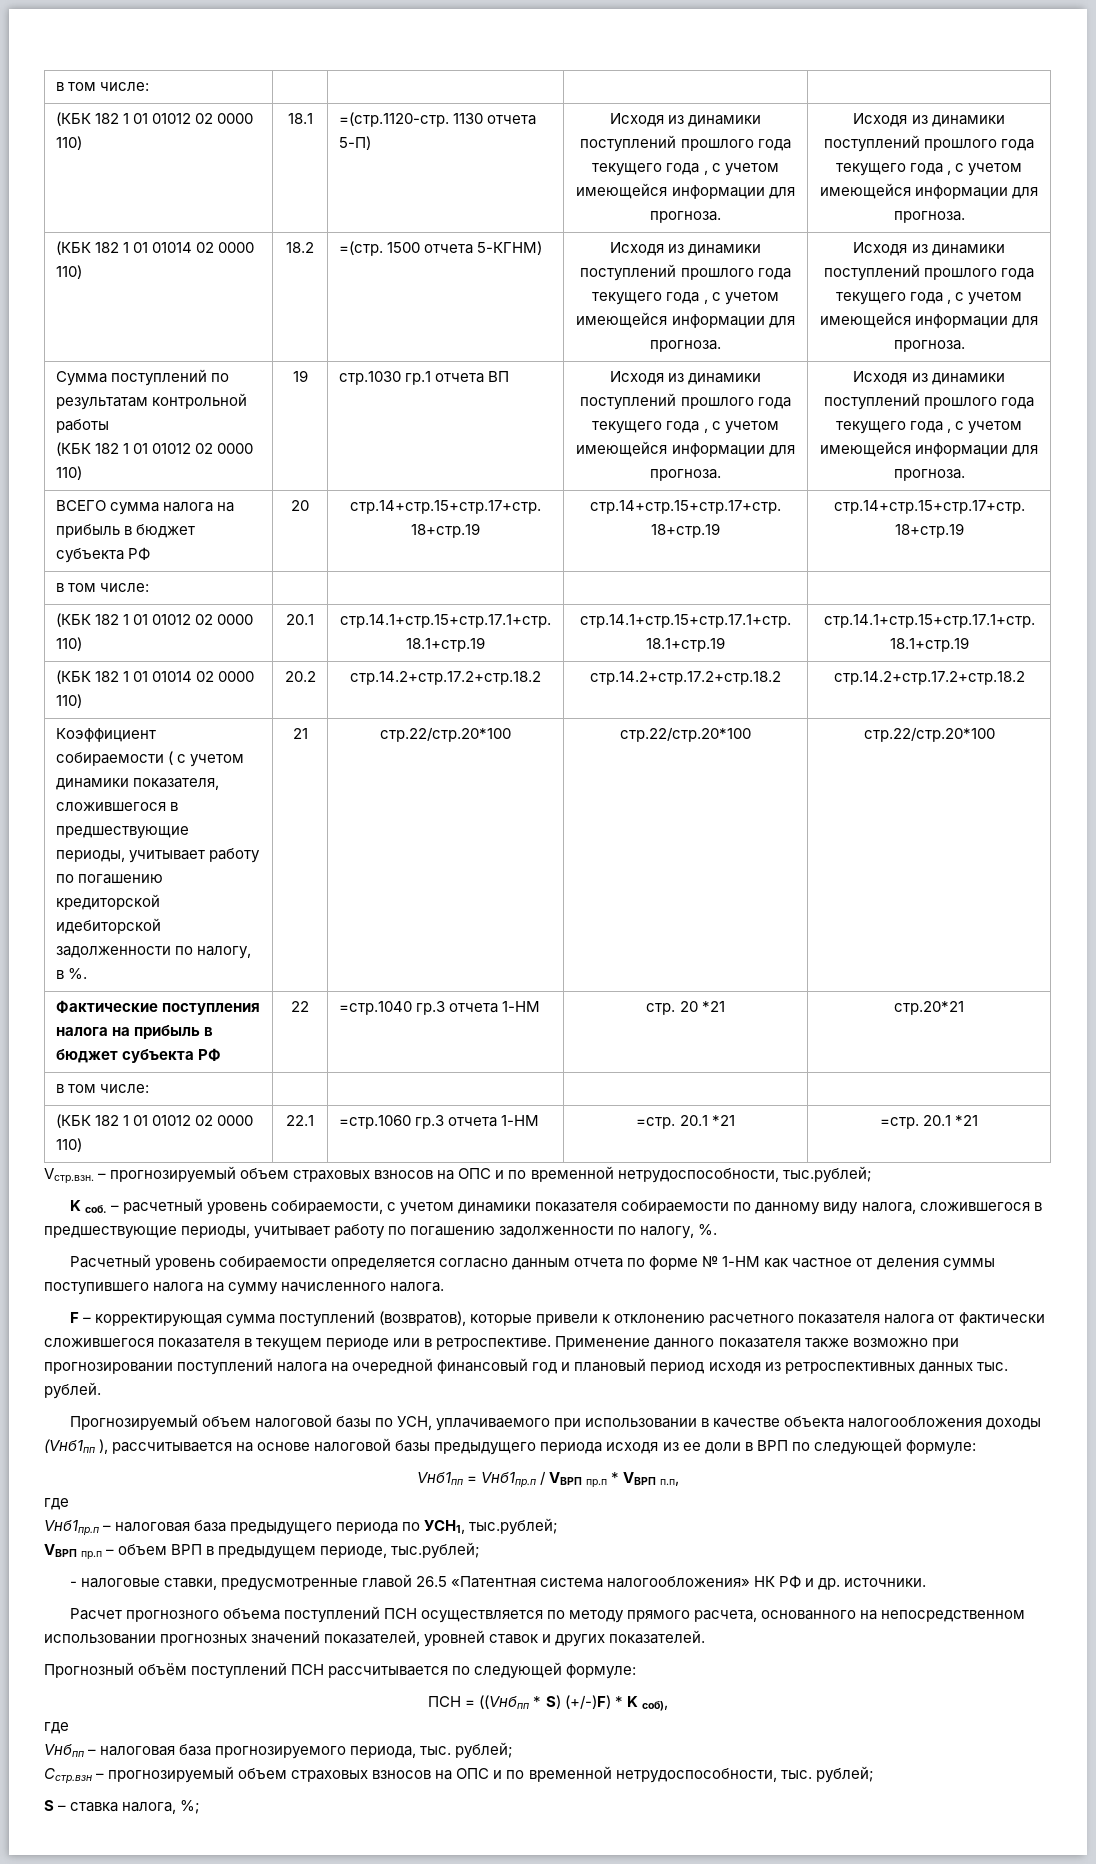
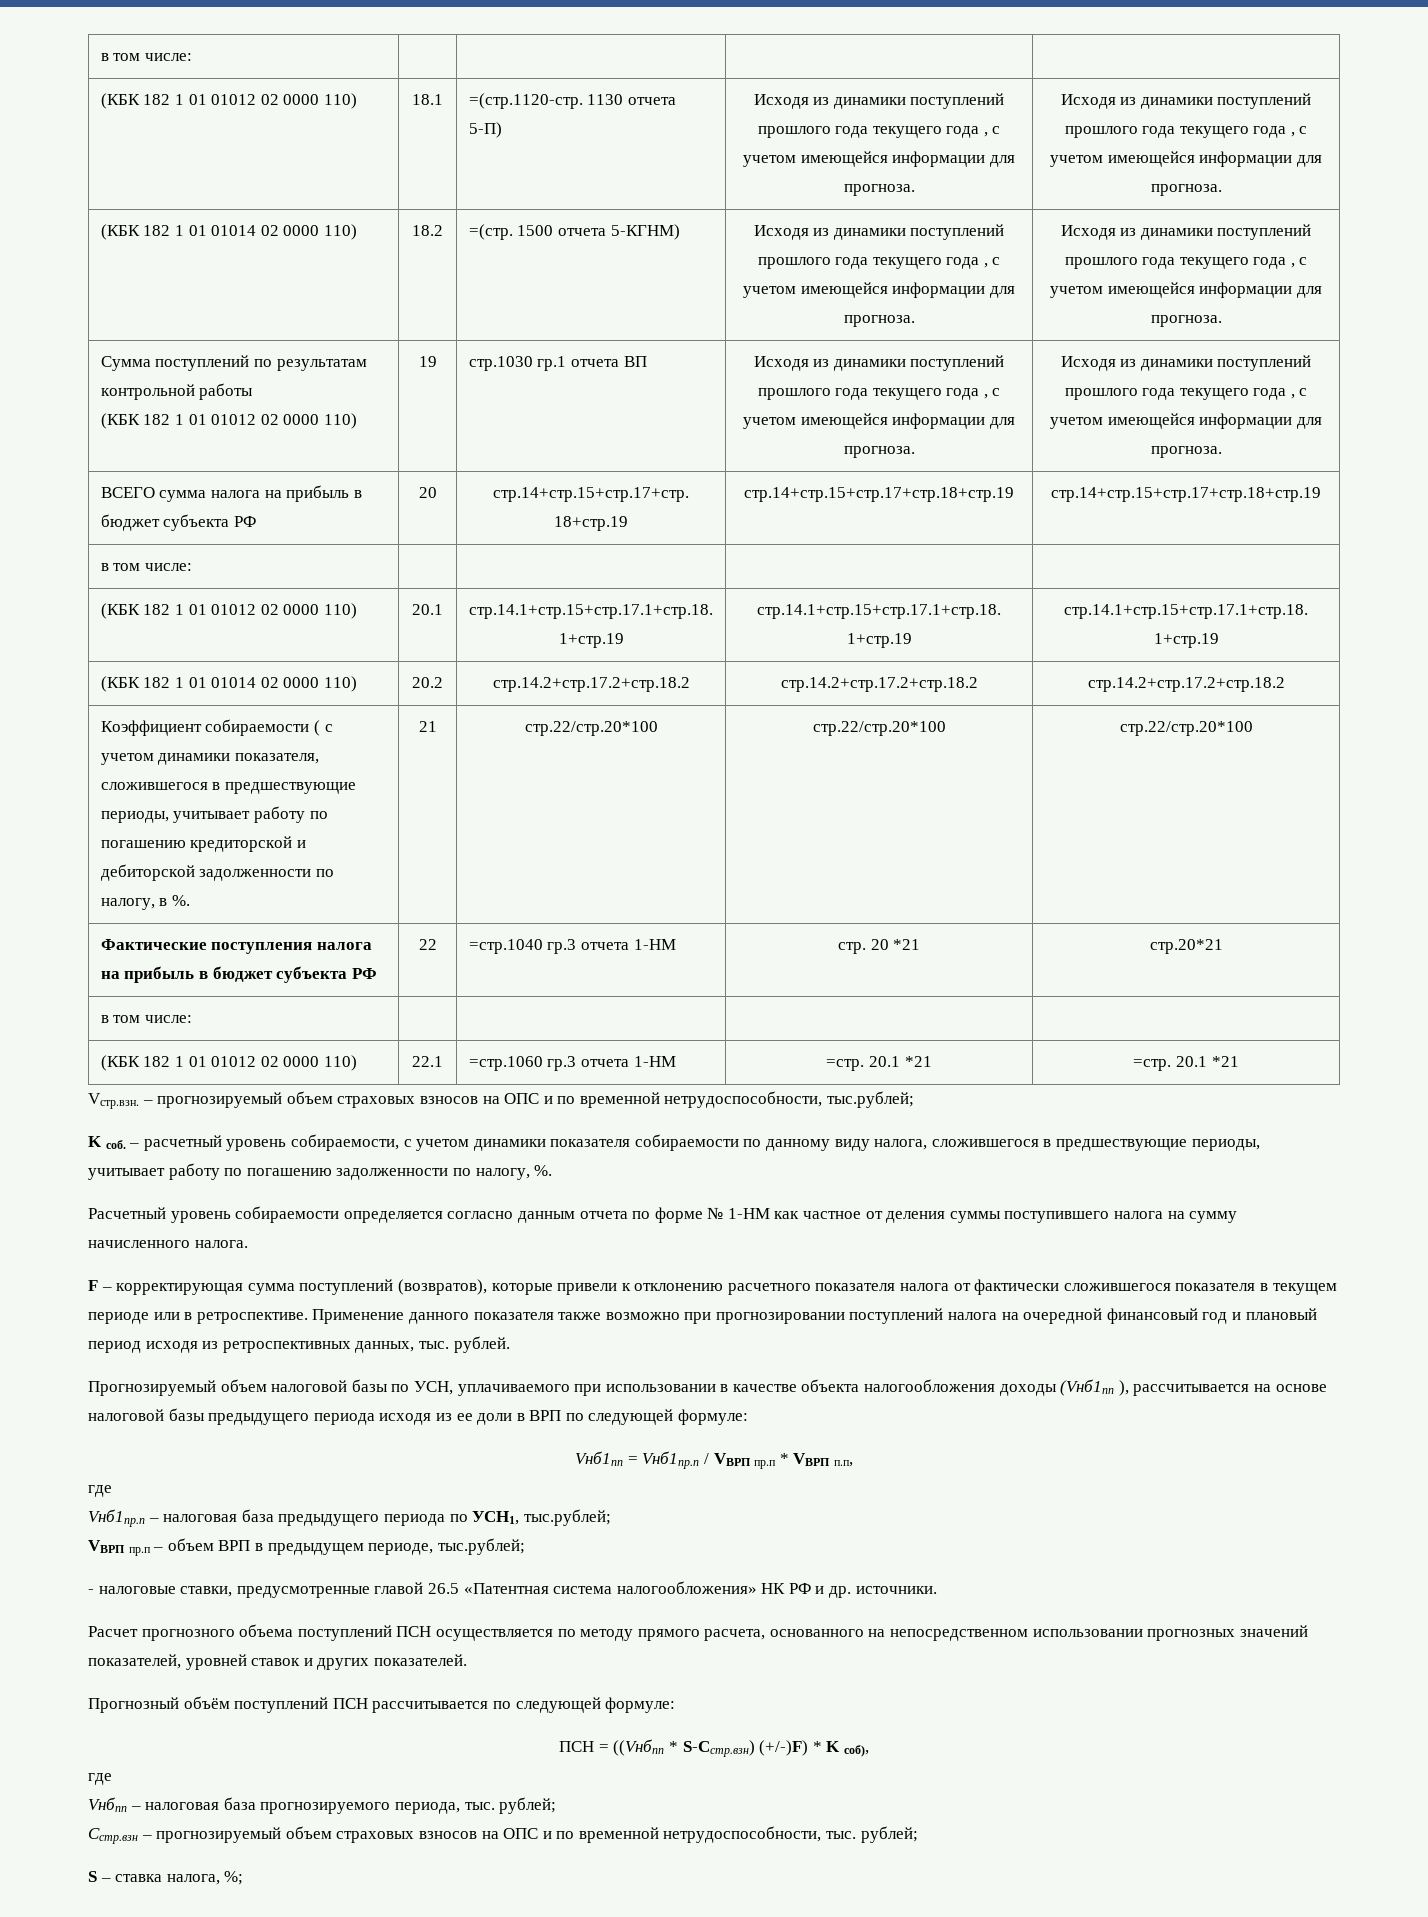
- Коэффициент собираемости ( с учетом динамики показателя, сложившегося в предшествующие периоды, учитывает работу по погашению кредиторской идебиторской задолженности по налогу, в %. | 21 | стр.22/стр.20*100 | стр.22/стр.20*100 | стр.22/стр.20*100
+ Коэффициент собираемости ( с учетом динамики показателя, сложившегося в предшествующие периоды, учитывает работу по погашению кредиторской и дебиторской задолженности по налогу, в %. | 21 | стр.22/стр.20*100 | стр.22/стр.20*100 | стр.22/стр.20*100
- Применение данного показателя также возможно при прогнозировании поступлений налога на очередной финансовый год и плановый период исходя из ретроспективных данных тыс. рублей.
+ Применение данного показателя также возможно при прогнозировании поступлений налога на очередной финансовый год и плановый период исходя из ретроспективных данных, тыс. рублей.
- ПСН = ((Vнбпп * S) (+/-)F) * K соб),
+ ПСН = ((Vнбпп * S-Сстр.взн) (+/-)F) * K соб),

